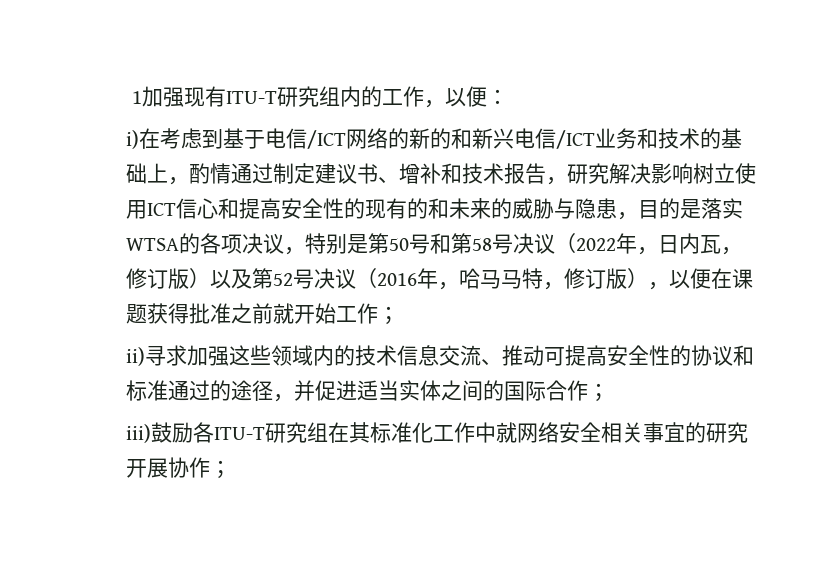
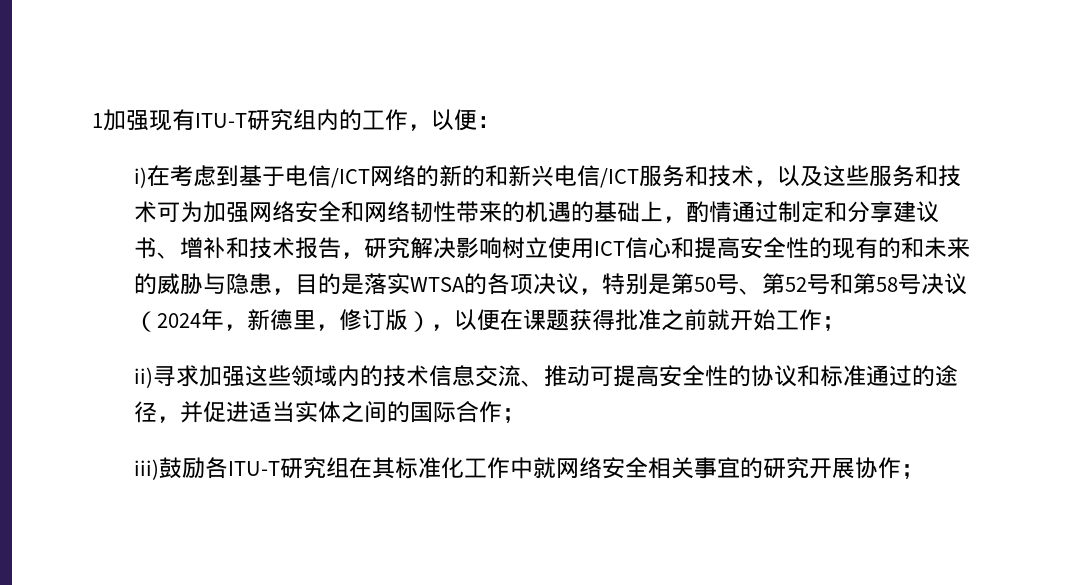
- i)在考虑到基于电信/ICT网络的新的和新兴电信/ICT业务和技术的基础上，酌情通过制定建议书、增补和技术报告，研究解决影响树立使用ICT信心和提高安全性的现有的和未来的威胁与隐患，目的是落实WTSA的各项决议，特别是第50号和第58号决议（2022年，日内瓦，修订版）以及第52号决议（2016年，哈马马特，修订版），以便在课题获得批准之前就开始工作；
+ i)在考虑到基于电信/ICT网络的新的和新兴电信/ICT服务和技术，以及这些服务和技术可为加强网络安全和网络韧性带来的机遇的基础上，酌情通过制定和分享建议书、增补和技术报告，研究解决影响树立使用ICT信心和提高安全性的现有的和未来的威胁与隐患，目的是落实WTSA的各项决议，特别是第50号、第52号和第58号决议（2024年，新德里，修订版），以便在课题获得批准之前就开始工作；

